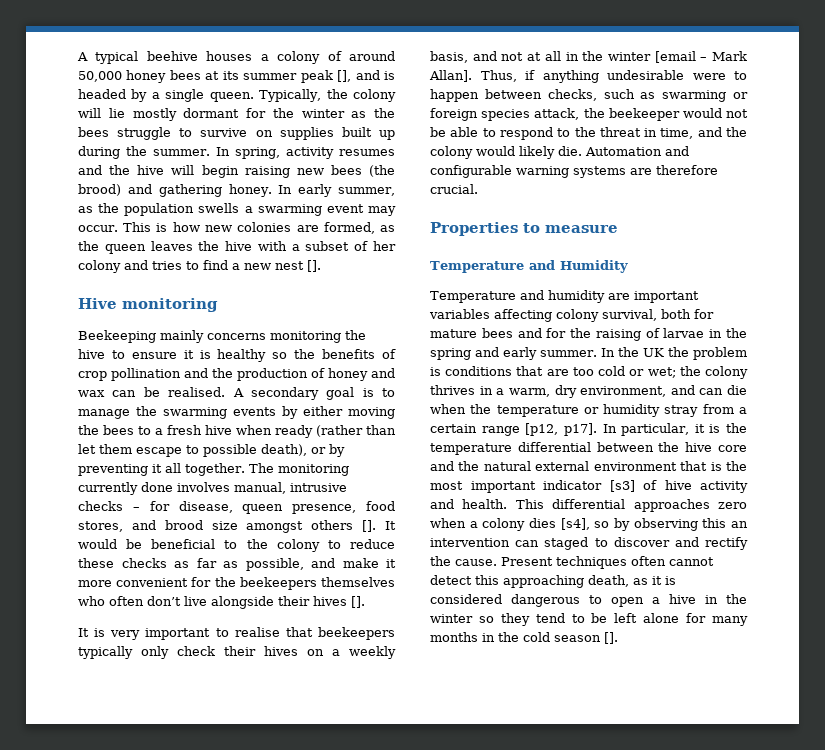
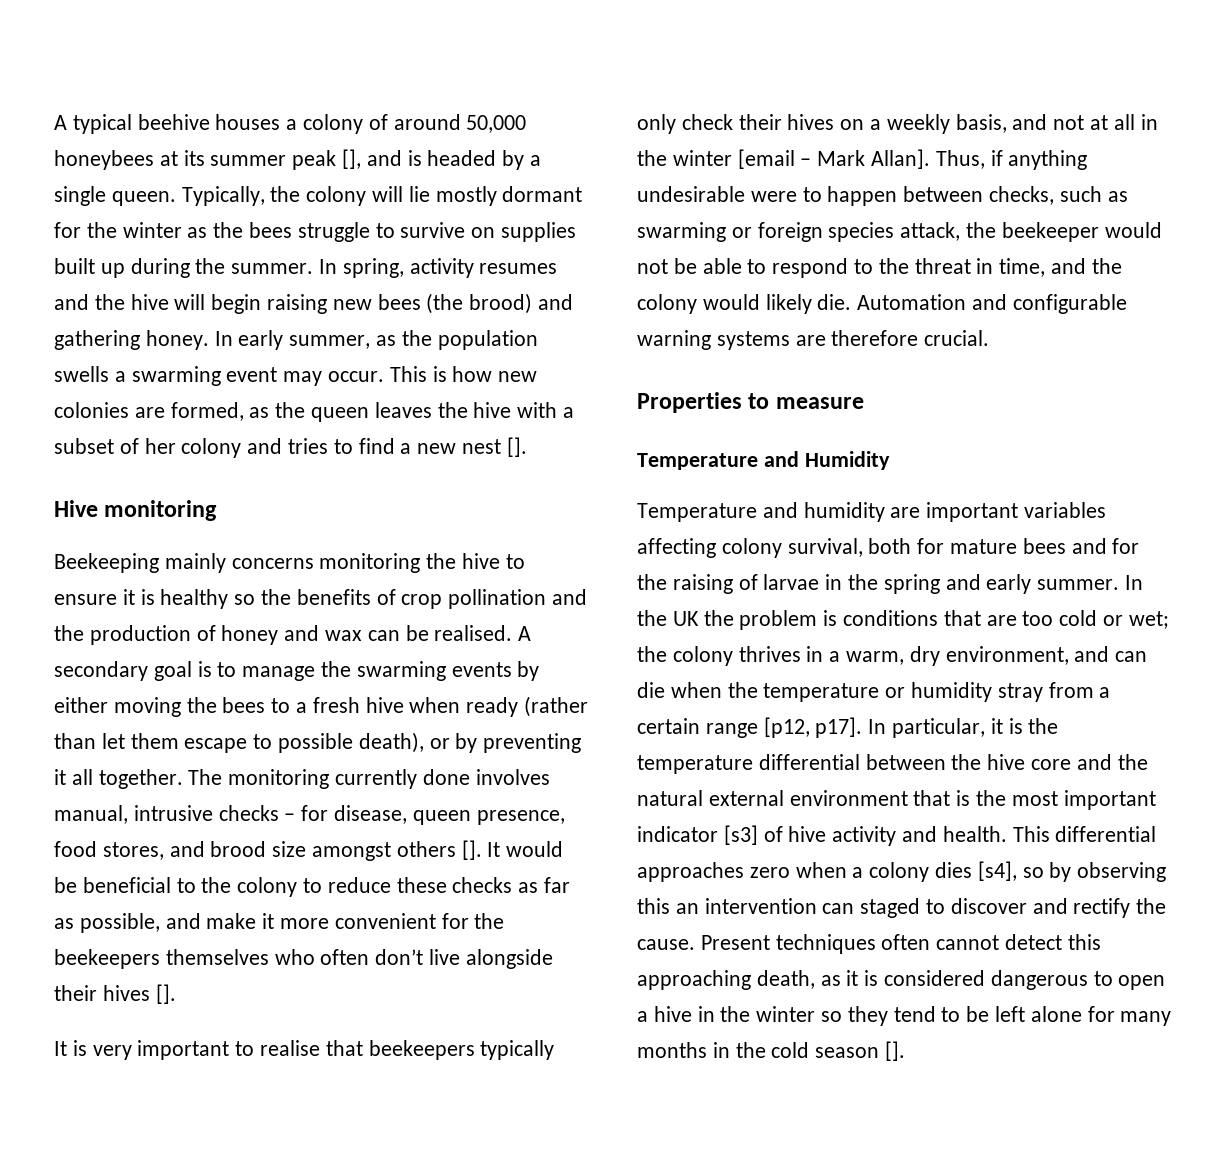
- A typical beehive houses a colony of around 50,000 honey bees at its summer peak [], and is headed by a single queen.
+ A typical beehive houses a colony of around 50,000 honeybees at its summer peak [], and is headed by a single queen.

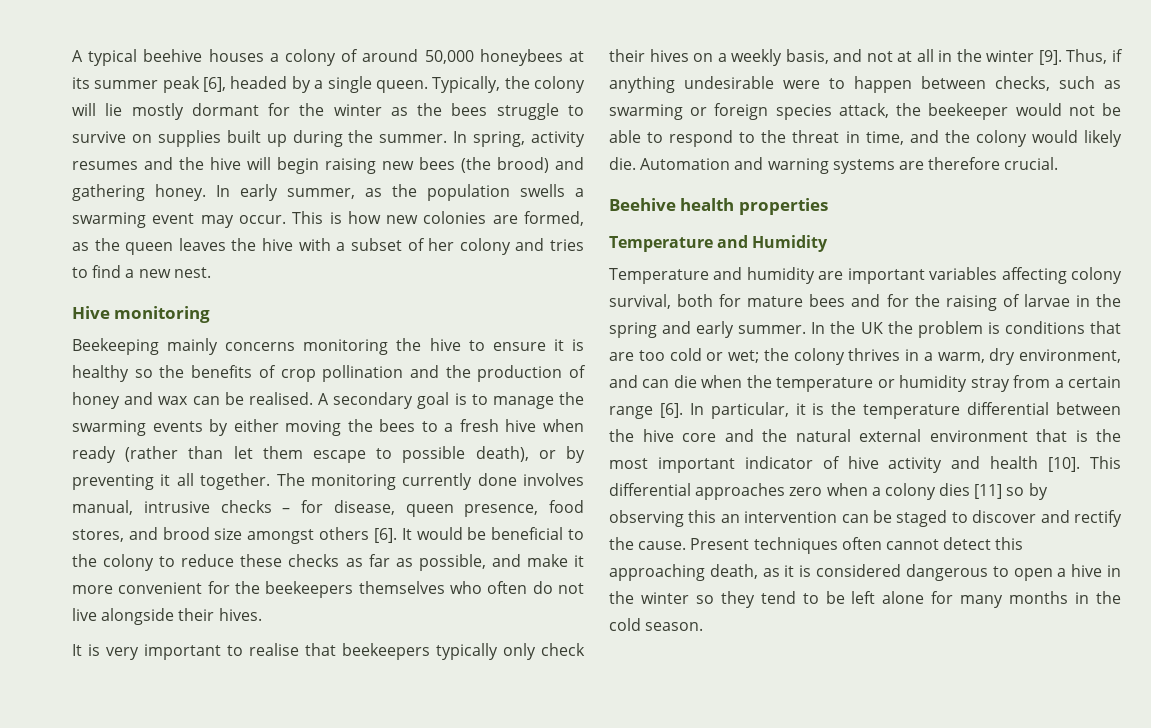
- A typical beehive houses a colony of around 50,000 honeybees at its summer peak [], and is headed by a single queen.
+ A typical beehive houses a colony of around 50,000 honeybees at its summer peak [6], headed by a single queen.
- This is how new colonies are formed, as the queen leaves the hive with a subset of her colony and tries to find a new nest [].
+ This is how new colonies are formed, as the queen leaves the hive with a subset of her colony and tries to find a new nest.
- The monitoring currently done involves manual, intrusive checks – for disease, queen presence, food stores, and brood size amongst others [].
+ The monitoring currently done involves manual, intrusive checks – for disease, queen presence, food stores, and brood size amongst others [6].
- It would be beneficial to the colony to reduce these checks as far as possible, and make it more convenient for the beekeepers themselves who often don’t live alongside their hives [].
+ It would be beneficial to the colony to reduce these checks as far as possible, and make it more convenient for the beekeepers themselves who often do not live alongside their hives.
- It is very important to realise that beekeepers typically only check their hives on a weekly basis, and not at all in the winter [email – Mark Allan].
+ It is very important to realise that beekeepers typically only check their hives on a weekly basis, and not at all in the winter [9].
- Automation and configurable warning systems are therefore crucial.
+ Automation and warning systems are therefore crucial.
- Properties to measure
+ Beehive health properties
- In the UK the problem is conditions that are too cold or wet; the colony thrives in a warm, dry environment, and can die when the temperature or humidity stray from a certain range [p12, p17].
+ In the UK the problem is conditions that are too cold or wet; the colony thrives in a warm, dry environment, and can die when the temperature or humidity stray from a certain range [6].
- In particular, it is the temperature differential between the hive core and the natural external environment that is the most important indicator [s3] of hive activity and health.
+ In particular, it is the temperature differential between the hive core and the natural external environment that is the most important indicator of hive activity and health [10].
- This differential approaches zero when a colony dies [s4], so by observing this an intervention can staged to discover and rectify the cause.
+ This differential approaches zero when a colony dies [11] so by observing this an intervention can be staged to discover and rectify the cause.
- Present techniques often cannot detect this approaching death, as it is considered dangerous to open a hive in the winter so they tend to be left alone for many months in the cold season [].
+ Present techniques often cannot detect this approaching death, as it is considered dangerous to open a hive in the winter so they tend to be left alone for many months in the cold season.

